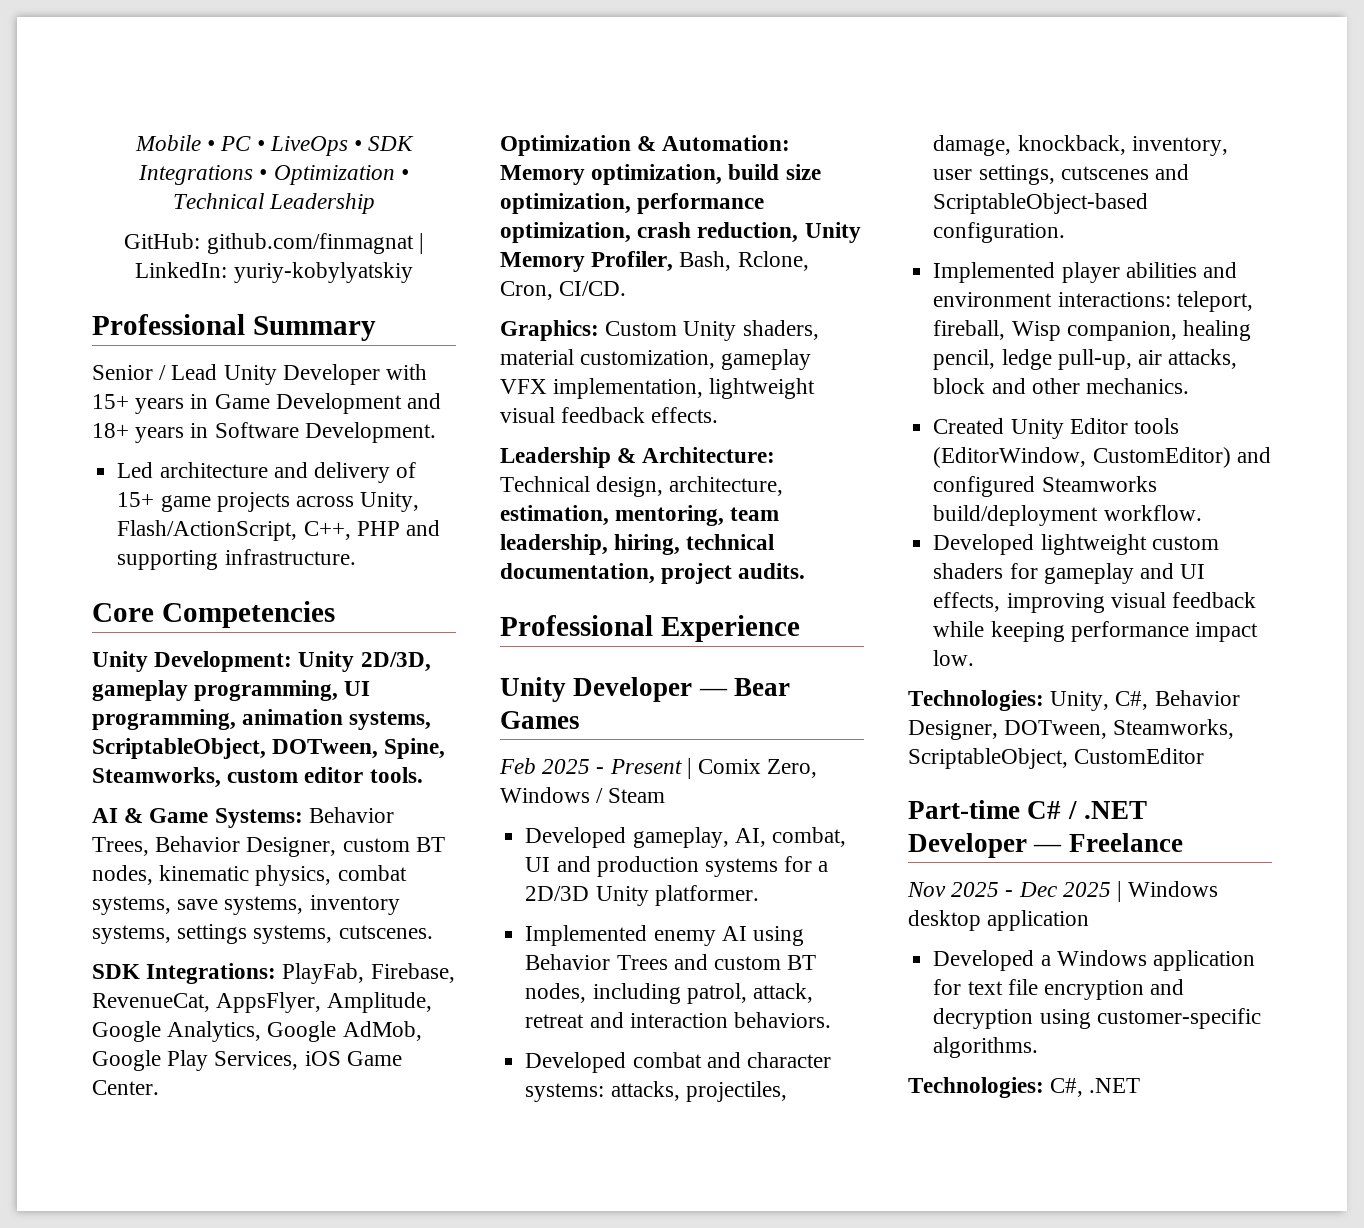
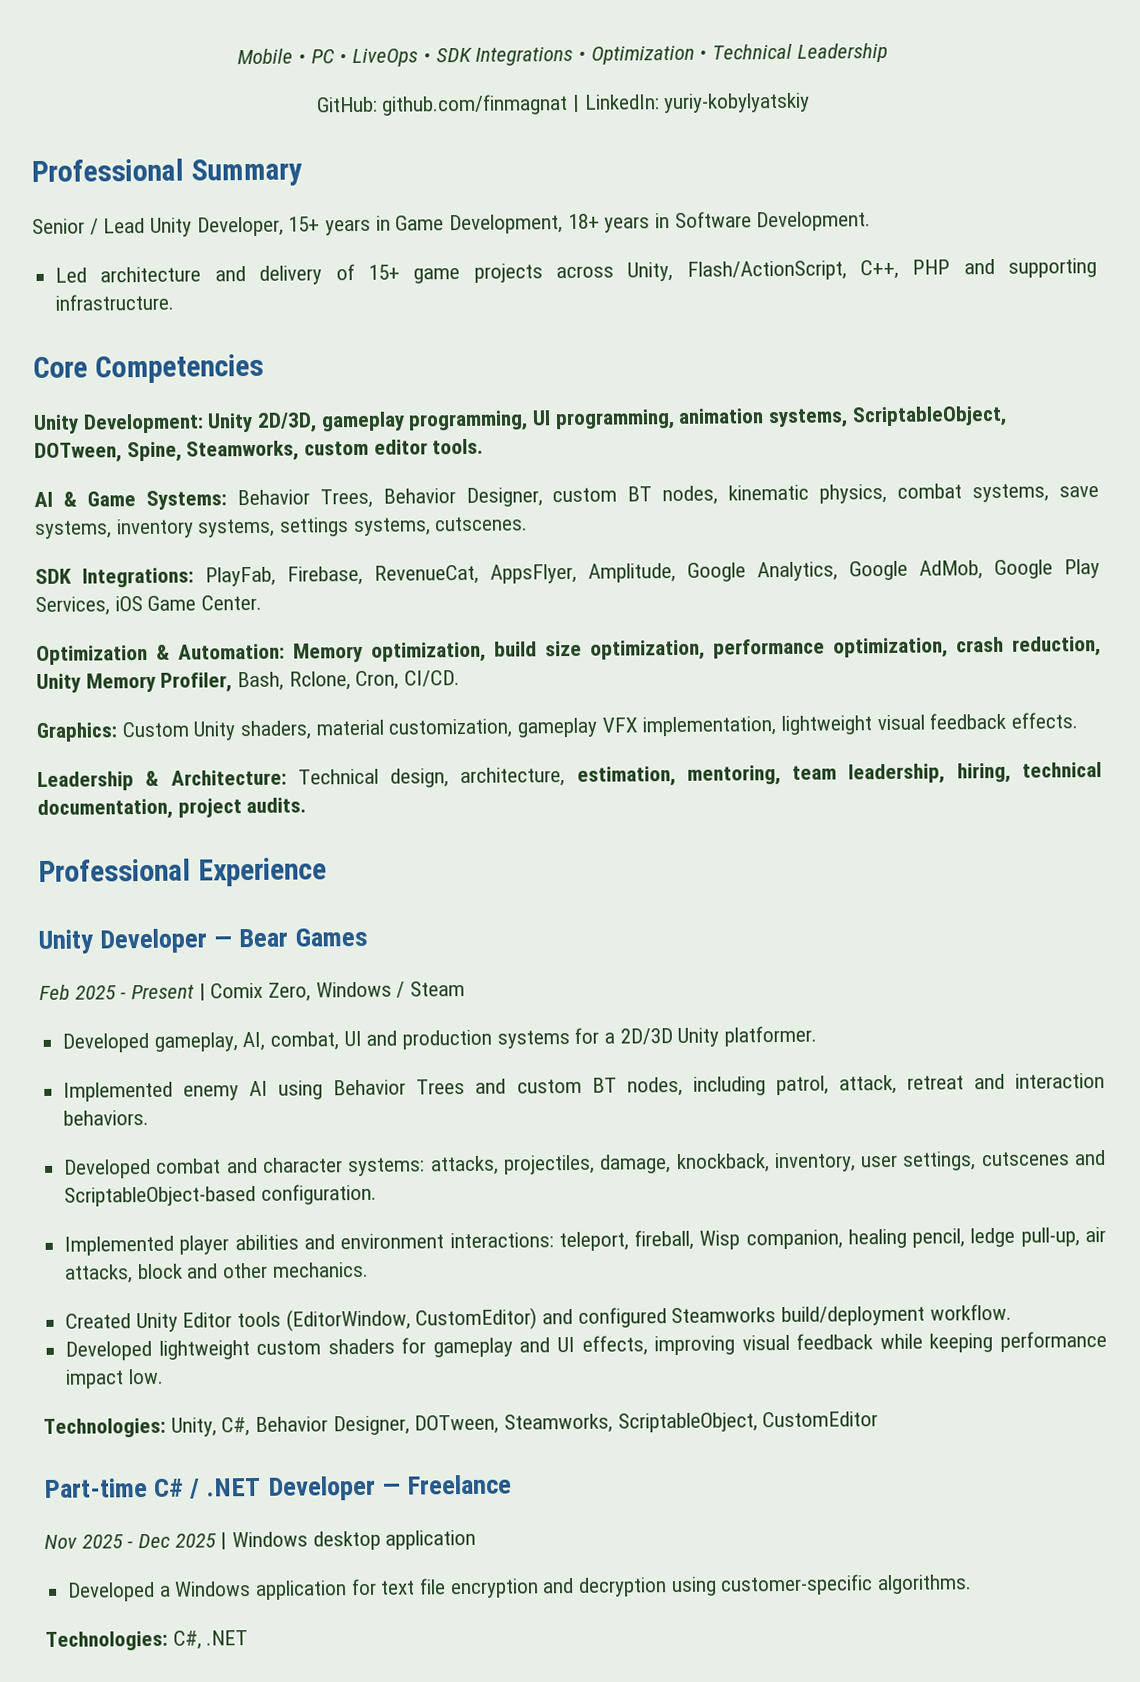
- Senior / Lead Unity Developer with 15+ years in Game Development and 18+ years in Software Development.
+ Senior / Lead Unity Developer, 15+ years in Game Development, 18+ years in Software Development.

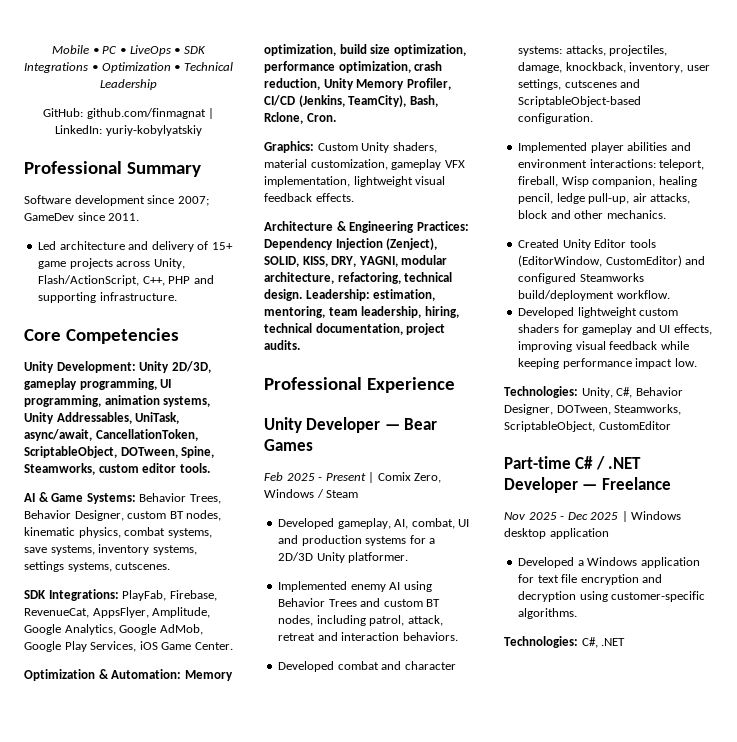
- Senior / Lead Unity Developer, 15+ years in Game Development, 18+ years in Software Development.
+ Software development since 2007; GameDev since 2011.
- Unity Development: Unity 2D/3D, gameplay programming, UI programming, animation systems, ScriptableObject, DOTween, Spine, Steamworks, custom editor tools.
+ Unity Development: Unity 2D/3D, gameplay programming, UI programming, animation systems, Unity Addressables, UniTask, async/await, CancellationToken, ScriptableObject, DOTween, Spine, Steamworks, custom editor tools.
- Optimization & Automation: Memory optimization, build size optimization, performance optimization, crash reduction, Unity Memory Profiler, Bash, Rclone, Cron, CI/CD.
+ Optimization & Automation: Memory optimization, build size optimization, performance optimization, crash reduction, Unity Memory Profiler, CI/CD (Jenkins, TeamCity), Bash, Rclone, Cron.
- Leadership & Architecture: Technical design, architecture, estimation, mentoring, team leadership, hiring, technical documentation, project audits.
+ Architecture & Engineering Practices: Dependency Injection (Zenject), SOLID, KISS, DRY, YAGNI, modular architecture, refactoring, technical design. Leadership: estimation, mentoring, team leadership, hiring, technical documentation, project audits.

